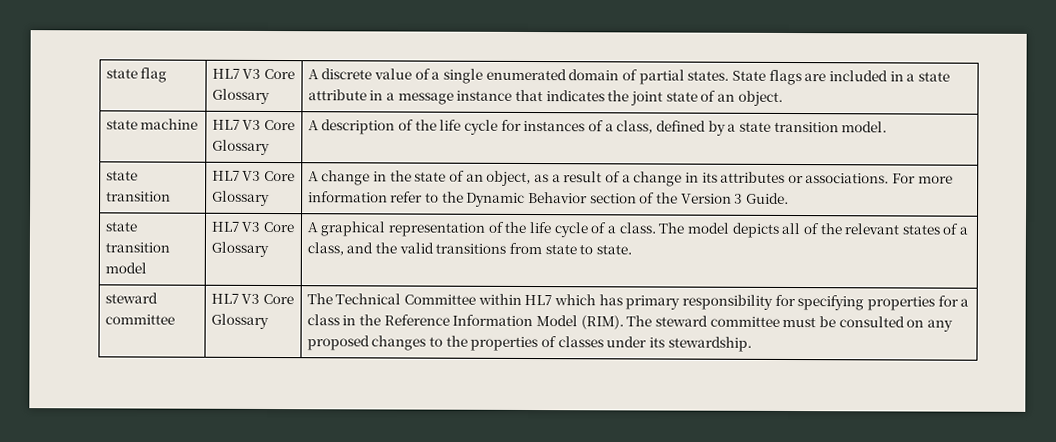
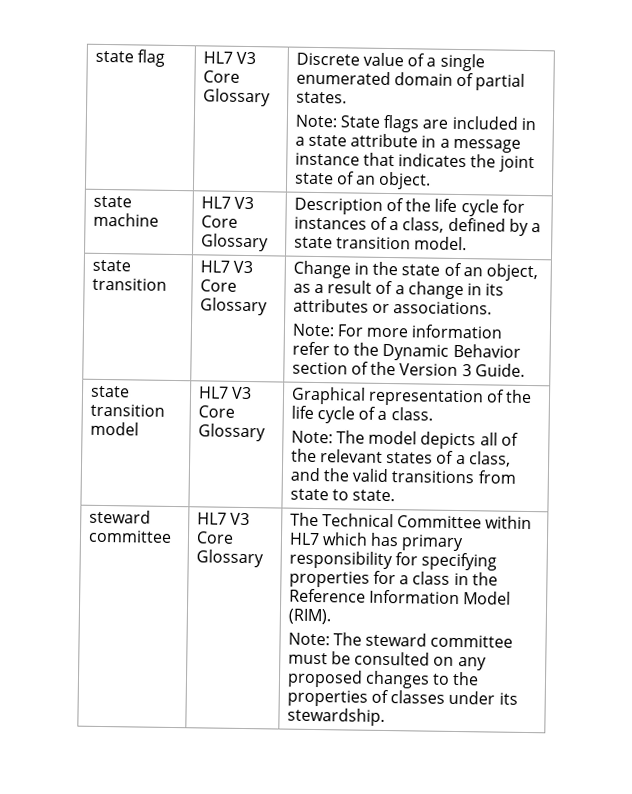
- state flag | HL7 V3 Core Glossary | A discrete value of a single enumerated domain of partial states. State flags are included in a state attribute in a message instance that indicates the joint state of an object.
+ state flag | HL7 V3 Core Glossary | Discrete value of a single enumerated domain of partial states.
+ Note: State flags are included in a state attribute in a message instance that indicates the joint state of an object.
- state machine | HL7 V3 Core Glossary | A description of the life cycle for instances of a class, defined by a state transition model.
+ state machine | HL7 V3 Core Glossary | Description of the life cycle for instances of a class, defined by a state transition model.
- state transition | HL7 V3 Core Glossary | A change in the state of an object, as a result of a change in its attributes or associations. For more information refer to the Dynamic Behavior section of the Version 3 Guide.
+ state transition | HL7 V3 Core Glossary | Change in the state of an object, as a result of a change in its attributes or associations.
+ Note: For more information refer to the Dynamic Behavior section of the Version 3 Guide.
- state transition model | HL7 V3 Core Glossary | A graphical representation of the life cycle of a class. The model depicts all of the relevant states of a class, and the valid transitions from state to state.
+ state transition model | HL7 V3 Core Glossary | Graphical representation of the life cycle of a class.
+ Note: The model depicts all of the relevant states of a class, and the valid transitions from state to state.
- The Technical Committee within HL7 which has primary responsibility for specifying properties for a class in the Reference Information Model (RIM). The steward committee must be consulted on any proposed changes to the properties of classes under its stewardship.
+ The Technical Committee within HL7 which has primary responsibility for specifying properties for a class in the Reference Information Model (RIM).
+ Note: The steward committee must be consulted on any proposed changes to the properties of classes under its stewardship.

